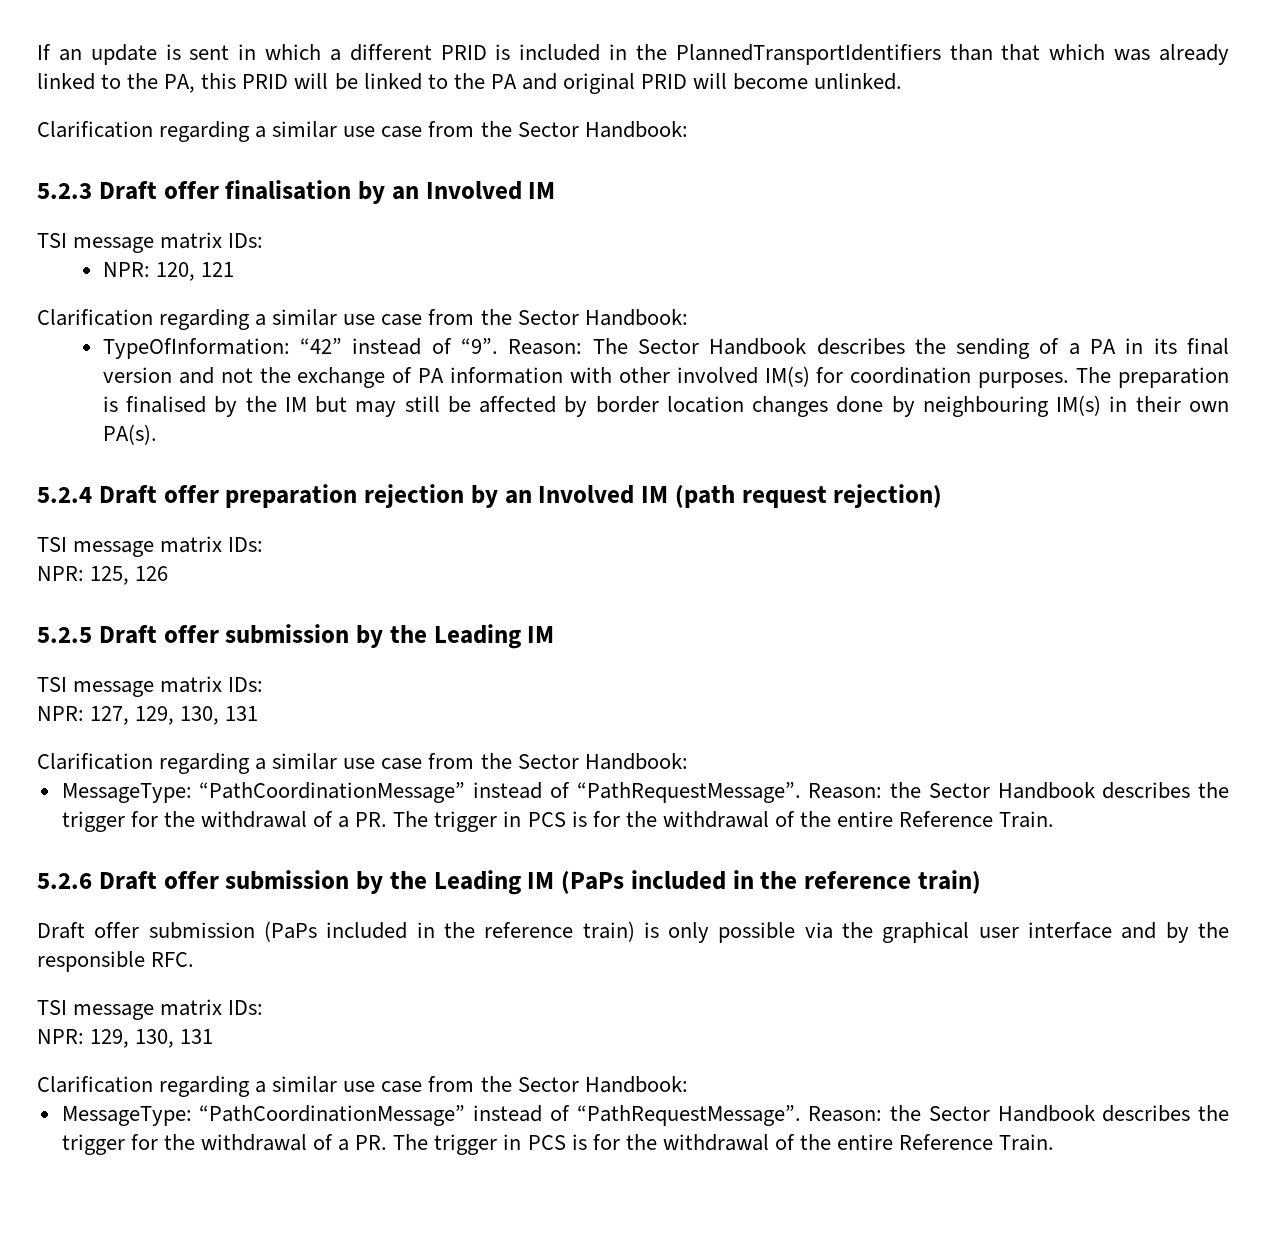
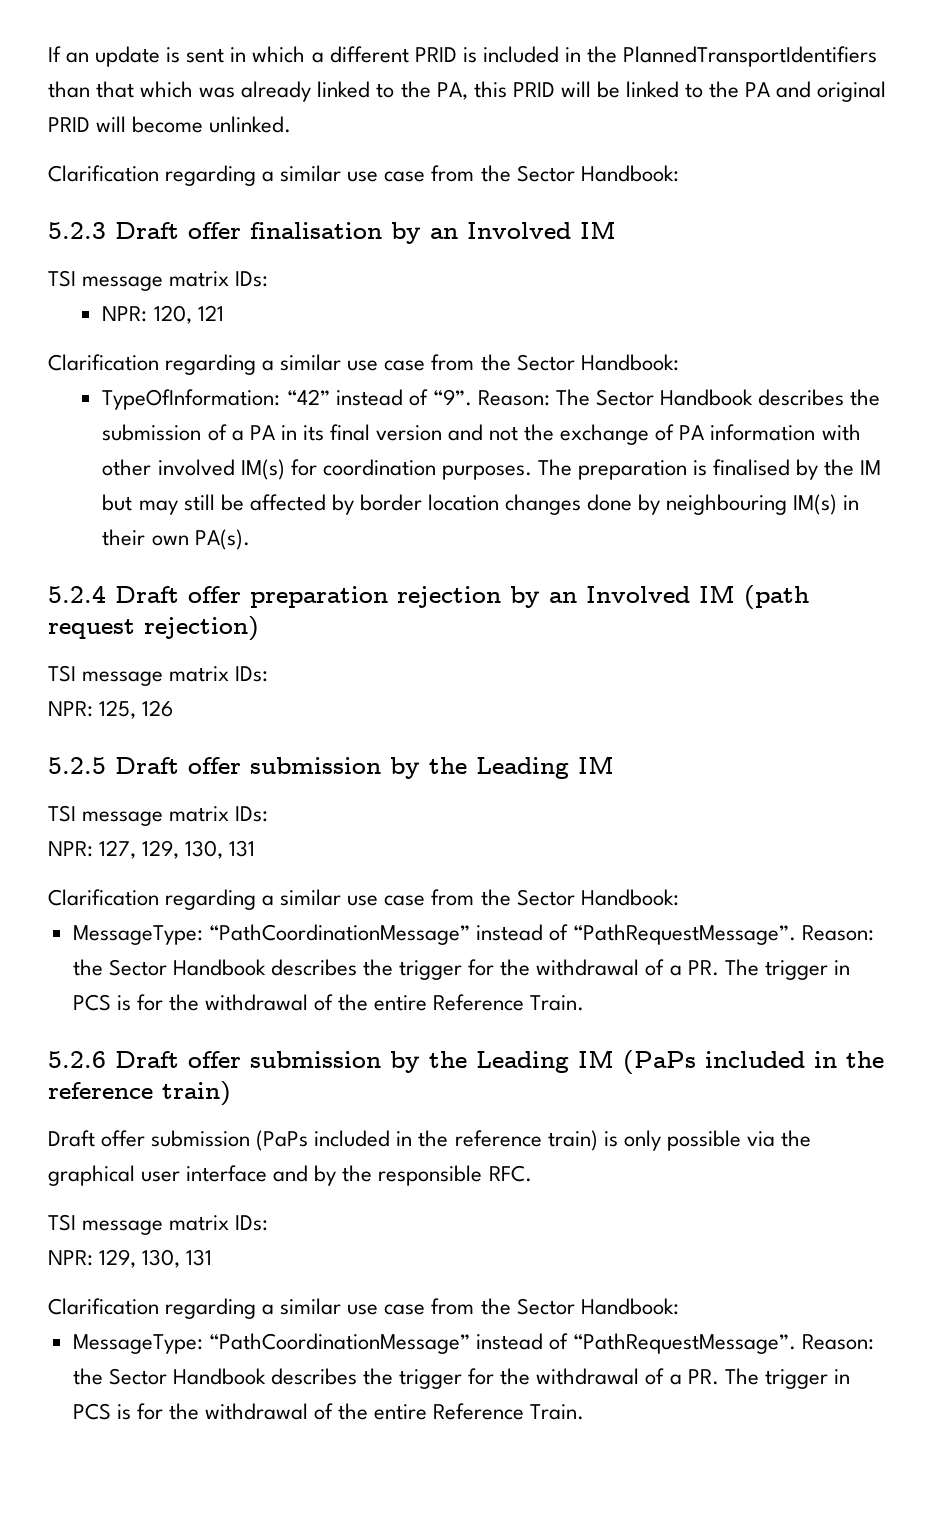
- Reason: The Sector Handbook describes the sending of a PA in its final version and not the exchange of PA information with other involved IM(s) for coordination purposes.
+ Reason: The Sector Handbook describes the submission of a PA in its final version and not the exchange of PA information with other involved IM(s) for coordination purposes.

